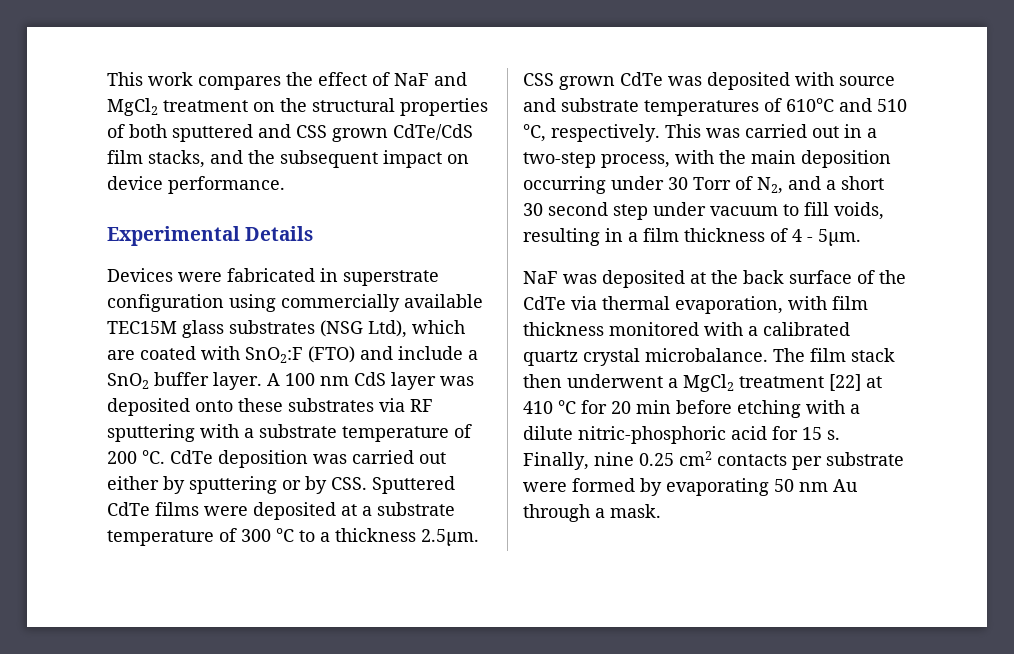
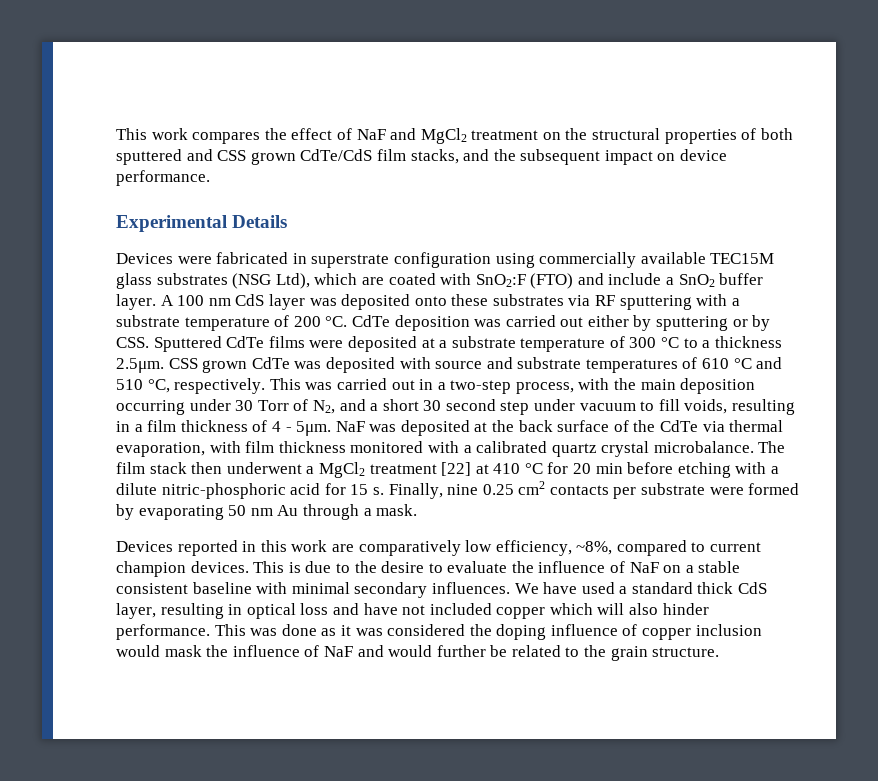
- CdTe deposition was carried out either by sputtering or by CSS. Sputtered CdTe films were deposited at a substrate temperature of 300 °C to a thickness 2.5μm. CSS grown CdTe was deposited with source and substrate temperatures of 610°C and 510 °C, respectively.
+ CdTe deposition was carried out either by sputtering or by CSS. Sputtered CdTe films were deposited at a substrate temperature of 300 °C to a thickness 2.5μm. CSS grown CdTe was deposited with source and substrate temperatures of 610 °C and 510 °C, respectively.
- This was carried out in a two-step process, with the main deposition occurring under 30 Torr of N2, and a short 30 second step under vacuum to fill voids, resulting in a film thickness of 4 - 5μm.
- NaF was deposited at the back surface of the CdTe via thermal evaporation, with film thickness monitored with a calibrated quartz crystal microbalance.
+ This was carried out in a two-step process, with the main deposition occurring under 30 Torr of N2, and a short 30 second step under vacuum to fill voids, resulting in a film thickness of 4 - 5μm. NaF was deposited at the back surface of the CdTe via thermal evaporation, with film thickness monitored with a calibrated quartz crystal microbalance.
+ Devices reported in this work are comparatively low efficiency, ~8%, compared to current champion devices. This is due to the desire to evaluate the influence of NaF on a stable consistent baseline with minimal secondary influences. We have used a standard thick CdS layer, resulting in optical loss and have not included copper which will also hinder performance. This was done as it was considered the doping influence of copper inclusion would mask the influence of NaF and would further be related to the grain structure.

